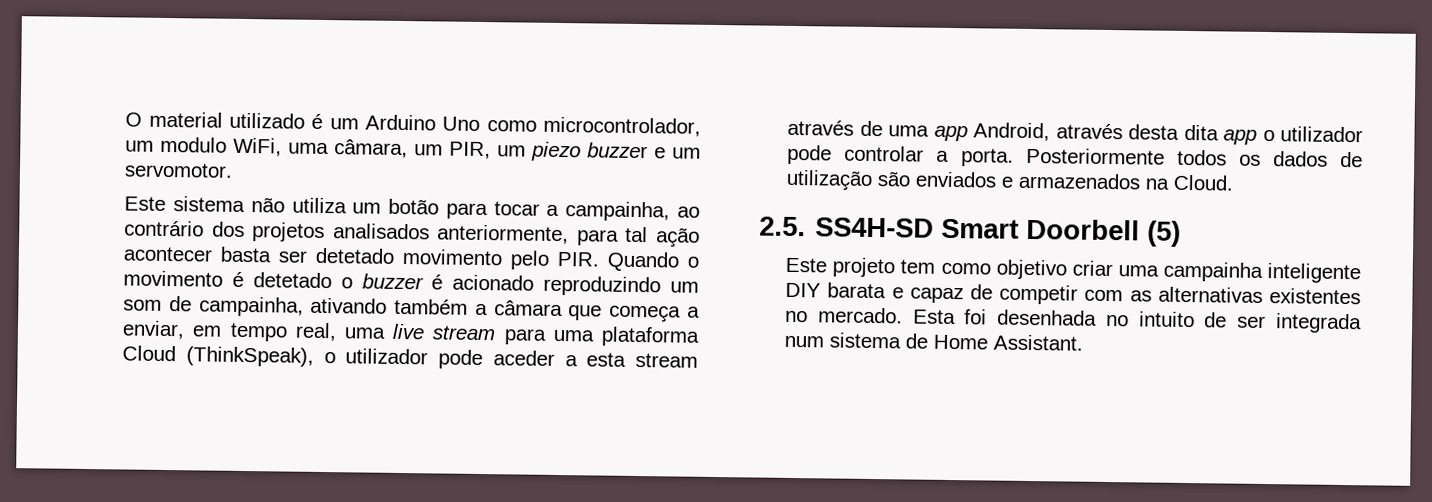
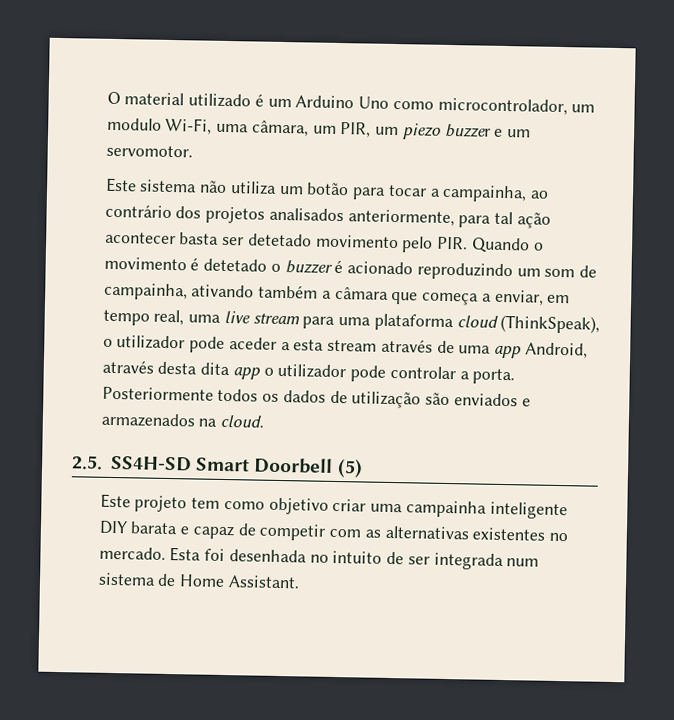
- O material utilizado é um Arduino Uno como microcontrolador, um modulo WiFi, uma câmara, um PIR, um piezo buzzer e um servomotor.
+ O material utilizado é um Arduino Uno como microcontrolador, um modulo Wi-Fi, uma câmara, um PIR, um piezo buzzer e um servomotor.
- Este sistema não utiliza um botão para tocar a campainha, ao contrário dos projetos analisados anteriormente, para tal ação acontecer basta ser detetado movimento pelo PIR. Quando o movimento é detetado o buzzer é acionado reproduzindo um som de campainha, ativando também a câmara que começa a enviar, em tempo real, uma live stream para uma plataforma Cloud (ThinkSpeak), o utilizador pode aceder a esta stream através de uma app Android, através desta dita app o utilizador pode controlar a porta.
+ Este sistema não utiliza um botão para tocar a campainha, ao contrário dos projetos analisados anteriormente, para tal ação acontecer basta ser detetado movimento pelo PIR. Quando o movimento é detetado o buzzer é acionado reproduzindo um som de campainha, ativando também a câmara que começa a enviar, em tempo real, uma live stream para uma plataforma cloud (ThinkSpeak), o utilizador pode aceder a esta stream através de uma app Android, através desta dita app o utilizador pode controlar a porta.
- Posteriormente todos os dados de utilização são enviados e armazenados na Cloud.
+ Posteriormente todos os dados de utilização são enviados e armazenados na cloud.

